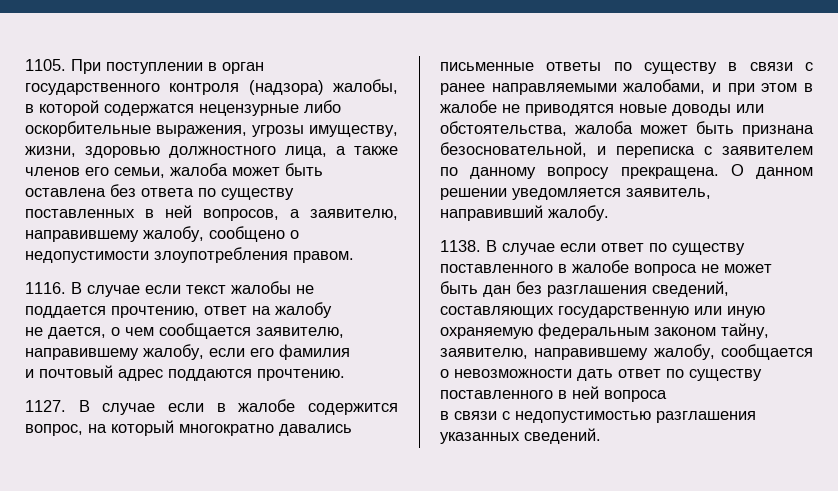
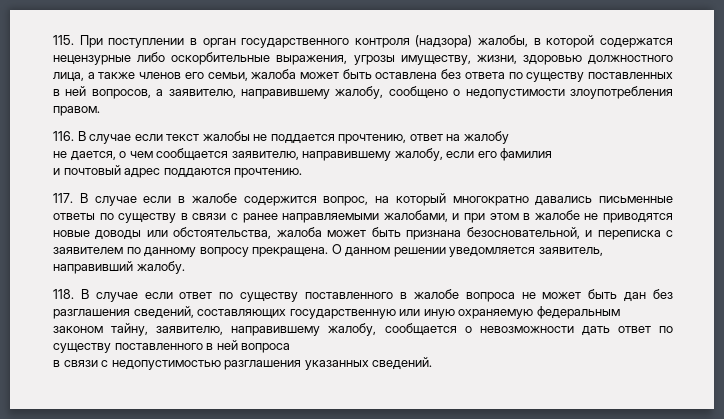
- 1105. При поступлении в орган государственного контроля (надзора) жалобы, в которой содержатся нецензурные либо оскорбительные выражения, угрозы имуществу, жизни, здоровью должностного лица, а также членов его семьи, жалоба может быть оставлена без ответа по существу поставленных в ней вопросов, а заявителю, направившему жалобу, сообщено о недопустимости злоупотребления правом.
+ 115. При поступлении в орган государственного контроля (надзора) жалобы, в которой содержатся нецензурные либо оскорбительные выражения, угрозы имуществу, жизни, здоровью должностного лица, а также членов его семьи, жалоба может быть оставлена без ответа по существу поставленных в ней вопросов, а заявителю, направившему жалобу, сообщено о недопустимости злоупотребления правом.
- 1116. В случае если текст жалобы не поддается прочтению, ответ на жалобу
+ 116. В случае если текст жалобы не поддается прочтению, ответ на жалобу
- 1127. В случае если в жалобе содержится вопрос, на который многократно давались письменные ответы по существу в связи с ранее направляемыми жалобами, и при этом в жалобе не приводятся новые доводы или обстоятельства, жалоба может быть признана безосновательной, и переписка с заявителем по данному вопросу прекращена.
+ 117. В случае если в жалобе содержится вопрос, на который многократно давались письменные ответы по существу в связи с ранее направляемыми жалобами, и при этом в жалобе не приводятся новые доводы или обстоятельства, жалоба может быть признана безосновательной, и переписка с заявителем по данному вопросу прекращена.
- 1138. В случае если ответ по существу поставленного в жалобе вопроса не может быть дан без разглашения сведений, составляющих государственную или иную охраняемую федеральным законом тайну, заявителю, направившему жалобу, сообщается о невозможности дать ответ по существу поставленного в ней вопроса
+ 118. В случае если ответ по существу поставленного в жалобе вопроса не может быть дан без разглашения сведений, составляющих государственную или иную охраняемую федеральным законом тайну, заявителю, направившему жалобу, сообщается о невозможности дать ответ по существу поставленного в ней вопроса

